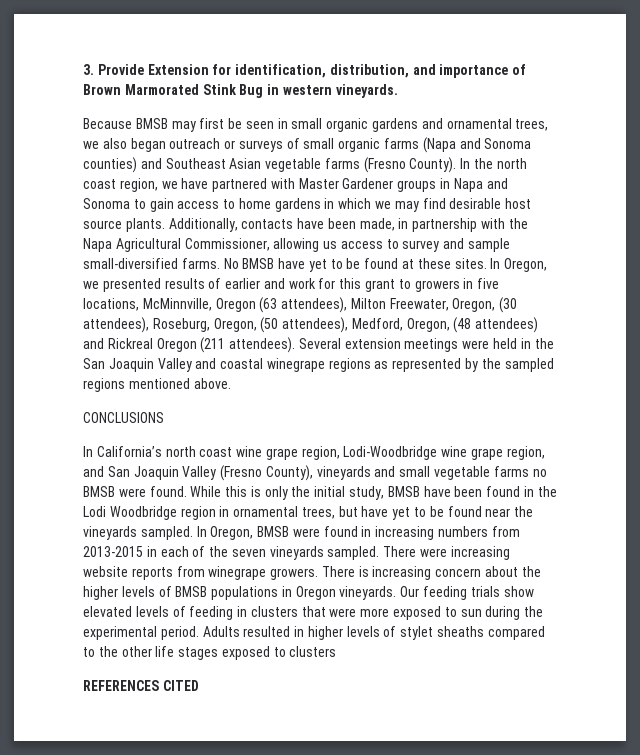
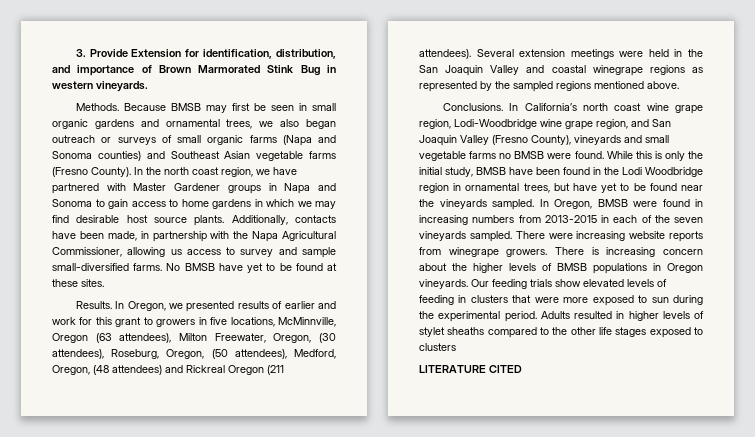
+ Methods.
- No BMSB have yet to be found at these sites. In Oregon, we presented results of earlier and work for this grant to growers in five locations, McMinnville, Oregon (63 attendees), Milton Freewater, Oregon, (30 attendees), Roseburg, Oregon, (50 attendees), Medford, Oregon, (48 attendees) and Rickreal Oregon (211 attendees).
+ No BMSB have yet to be found at these sites.
+ Results. In Oregon, we presented results of earlier and work for this grant to growers in five locations, McMinnville, Oregon (63 attendees), Milton Freewater, Oregon, (30 attendees), Roseburg, Oregon, (50 attendees), Medford, Oregon, (48 attendees) and Rickreal Oregon (211 attendees).
- CONCLUSIONS
- In California’s north coast wine grape region, Lodi-Woodbridge wine grape region, and San Joaquin Valley (Fresno County), vineyards and small vegetable farms no BMSB were found.
+ Conclusions. In California’s north coast wine grape region, Lodi-Woodbridge wine grape region, and San Joaquin Valley (Fresno County), vineyards and small vegetable farms no BMSB were found.
- REFERENCES CITED
+ LITERATURE CITED

